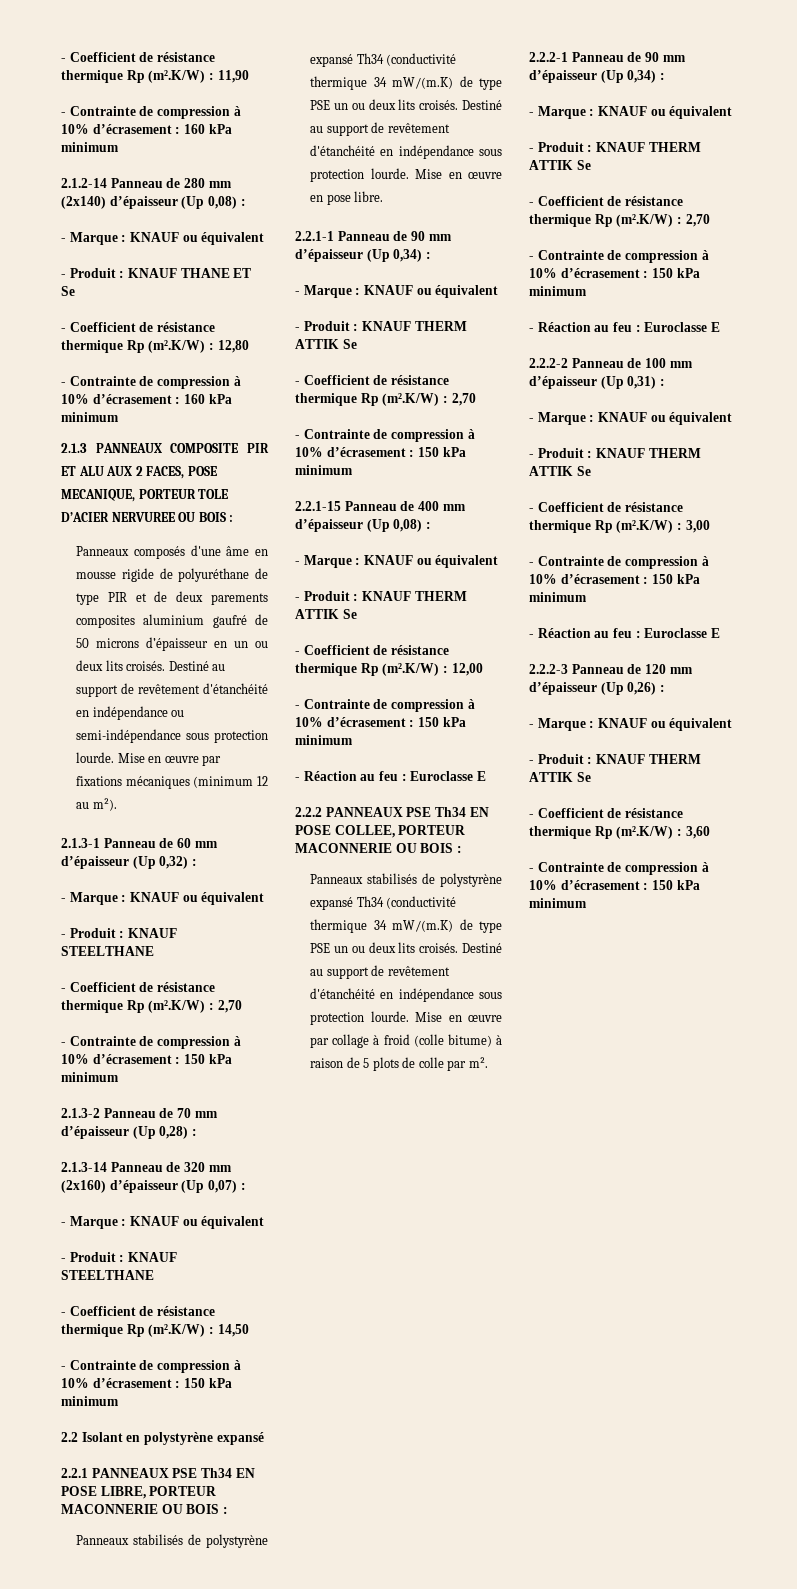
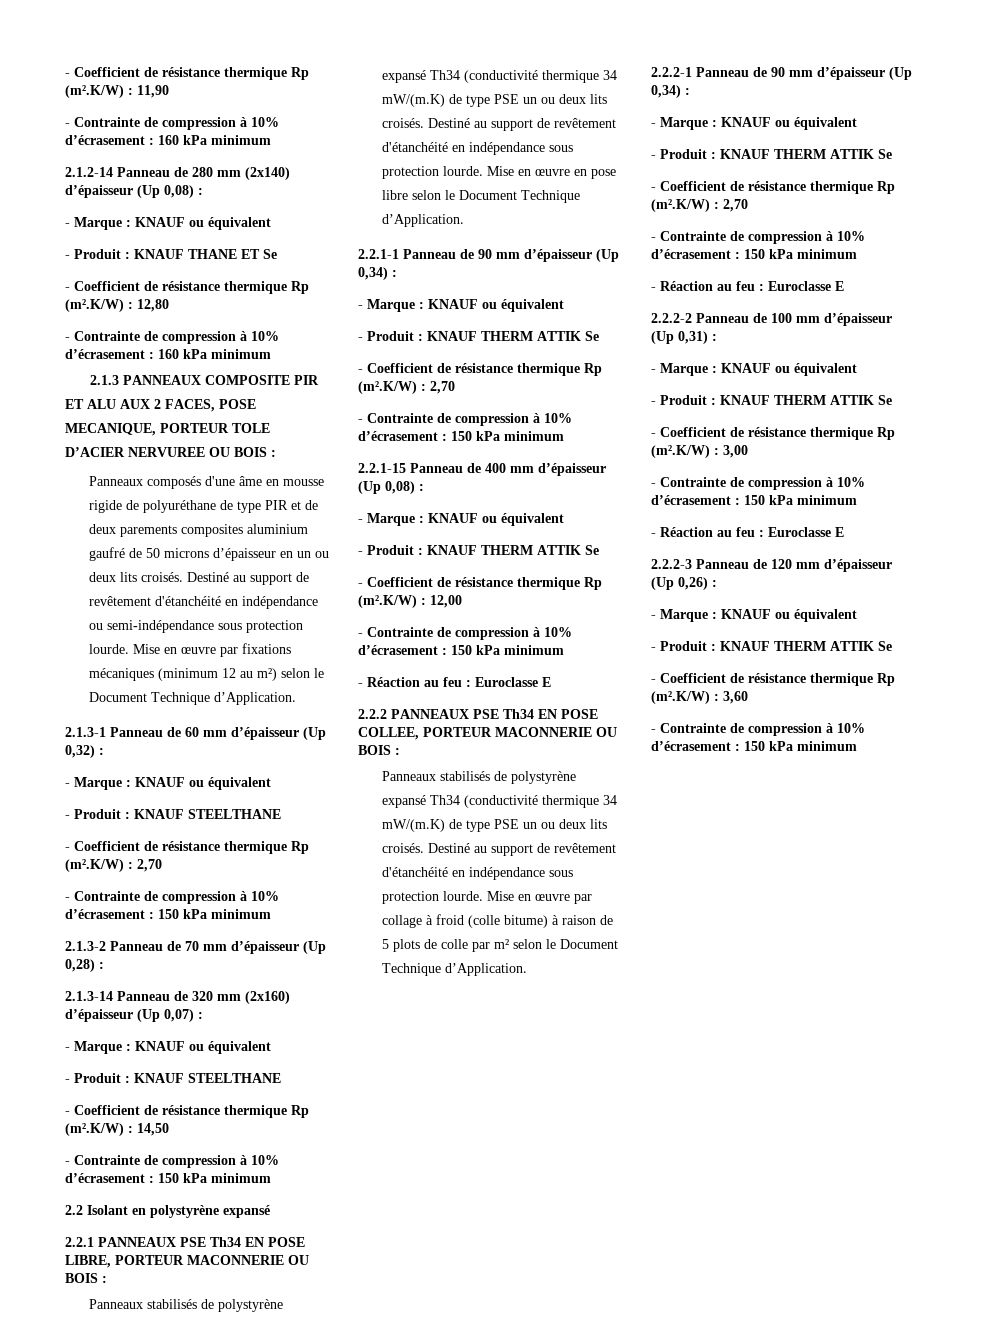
- Mise en œuvre par fixations mécaniques (minimum 12 au m²).
+ Mise en œuvre par fixations mécaniques (minimum 12 au m²) selon le Document Technique d’Application.
- Mise en œuvre en pose libre.
+ Mise en œuvre en pose libre selon le Document Technique d’Application.
- Mise en œuvre par collage à froid (colle bitume) à raison de 5 plots de colle par m².
+ Mise en œuvre par collage à froid (colle bitume) à raison de 5 plots de colle par m² selon le Document Technique d’Application.

